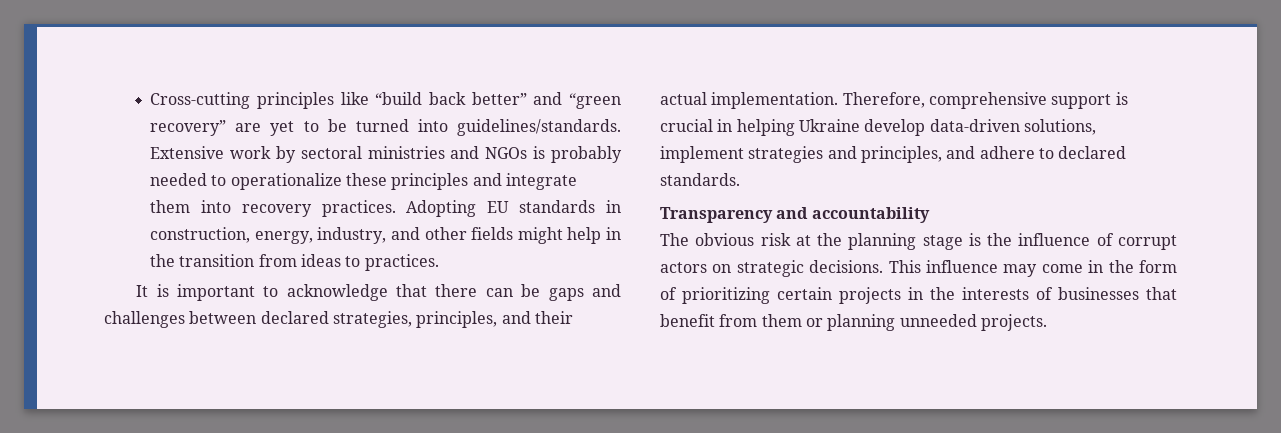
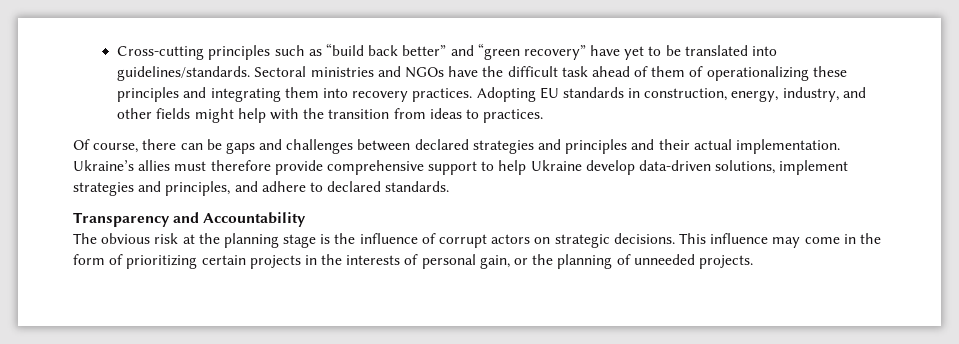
- Cross-cutting principles like “build back better” and “green recovery” are yet to be turned into guidelines/standards.
+ Cross-cutting principles such as “build back better” and “green recovery” have yet to be translated into guidelines/standards.
- Extensive work by sectoral ministries and NGOs is probably needed to operationalize these principles and integrate them into recovery practices.
+ Sectoral ministries and NGOs have the difficult task ahead of them of operationalizing these principles and integrating them into recovery practices.
- Adopting EU standards in construction, energy, industry, and other fields might help in the transition from ideas to practices.
+ Adopting EU standards in construction, energy, industry, and other fields might help with the transition from ideas to practices.
- It is important to acknowledge that there can be gaps and challenges between declared strategies, principles, and their actual implementation.
+ Of course, there can be gaps and challenges between declared strategies and principles and their actual implementation.
- Therefore, comprehensive support is crucial in helping Ukraine develop data-driven solutions, implement strategies and principles, and adhere to declared standards.
+ Ukraine’s allies must therefore provide comprehensive support to help Ukraine develop data-driven solutions, implement strategies and principles, and adhere to declared standards.
- Transparency and accountability
+ Transparency and Accountability
- This influence may come in the form of prioritizing certain projects in the interests of businesses that benefit from them or planning unneeded projects.
+ This influence may come in the form of prioritizing certain projects in the interests of personal gain, or the planning of unneeded projects.

